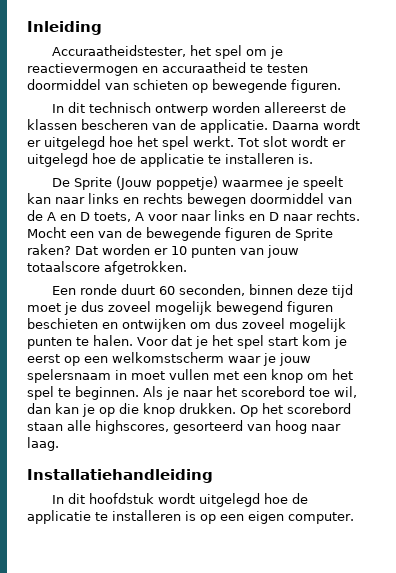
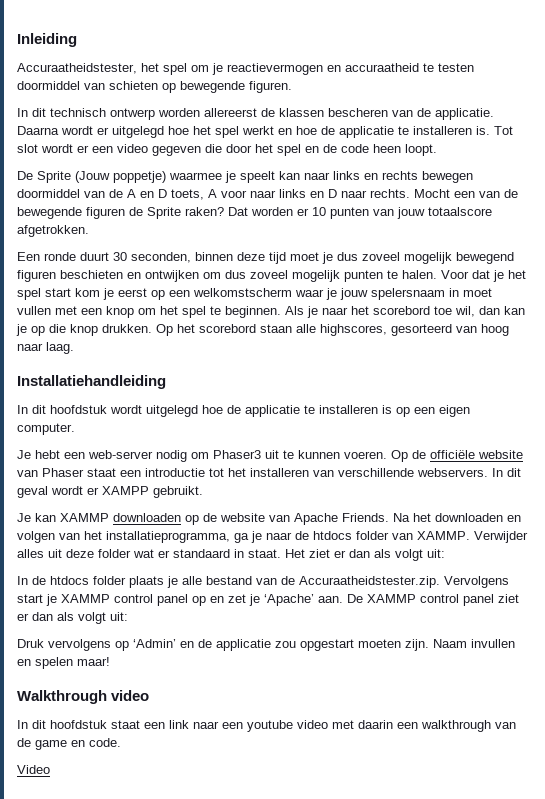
- Daarna wordt er uitgelegd hoe het spel werkt. Tot slot wordt er uitgelegd hoe de applicatie te installeren is.
+ Daarna wordt er uitgelegd hoe het spel werkt en hoe de applicatie te installeren is. Tot slot wordt er een video gegeven die door het spel en de code heen loopt.
- Een ronde duurt 60 seconden, binnen deze tijd moet je dus zoveel mogelijk bewegend figuren beschieten en ontwijken om dus zoveel mogelijk punten te halen.
+ Een ronde duurt 30 seconden, binnen deze tijd moet je dus zoveel mogelijk bewegend figuren beschieten en ontwijken om dus zoveel mogelijk punten te halen.
+ Je hebt een web-server nodig om Phaser3 uit te kunnen voeren. Op de officiële website van Phaser staat een introductie tot het installeren van verschillende webservers. In dit geval wordt er XAMPP gebruikt.
+ Je kan XAMMP downloaden op de website van Apache Friends. Na het downloaden en volgen van het installatieprogramma, ga je naar de htdocs folder van XAMMP. Verwijder alles uit deze folder wat er standaard in staat. Het ziet er dan als volgt uit:
+ In de htdocs folder plaats je alle bestand van de Accuraatheidstester.zip. Vervolgens start je XAMMP control panel op en zet je ‘Apache’ aan. De XAMMP control panel ziet er dan als volgt uit:
+ Druk vervolgens op ‘Admin’ en de applicatie zou opgestart moeten zijn. Naam invullen en spelen maar!
+ Walkthrough video
+ In dit hoofdstuk staat een link naar een youtube video met daarin een walkthrough van de game en code.
+ Video

